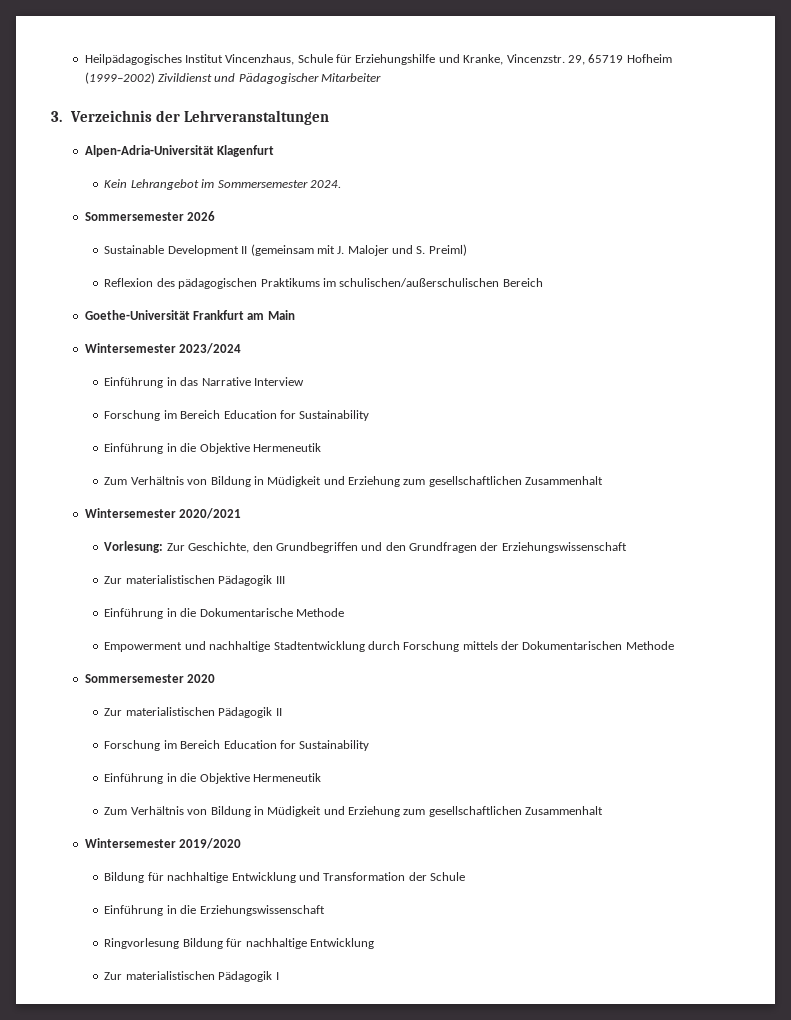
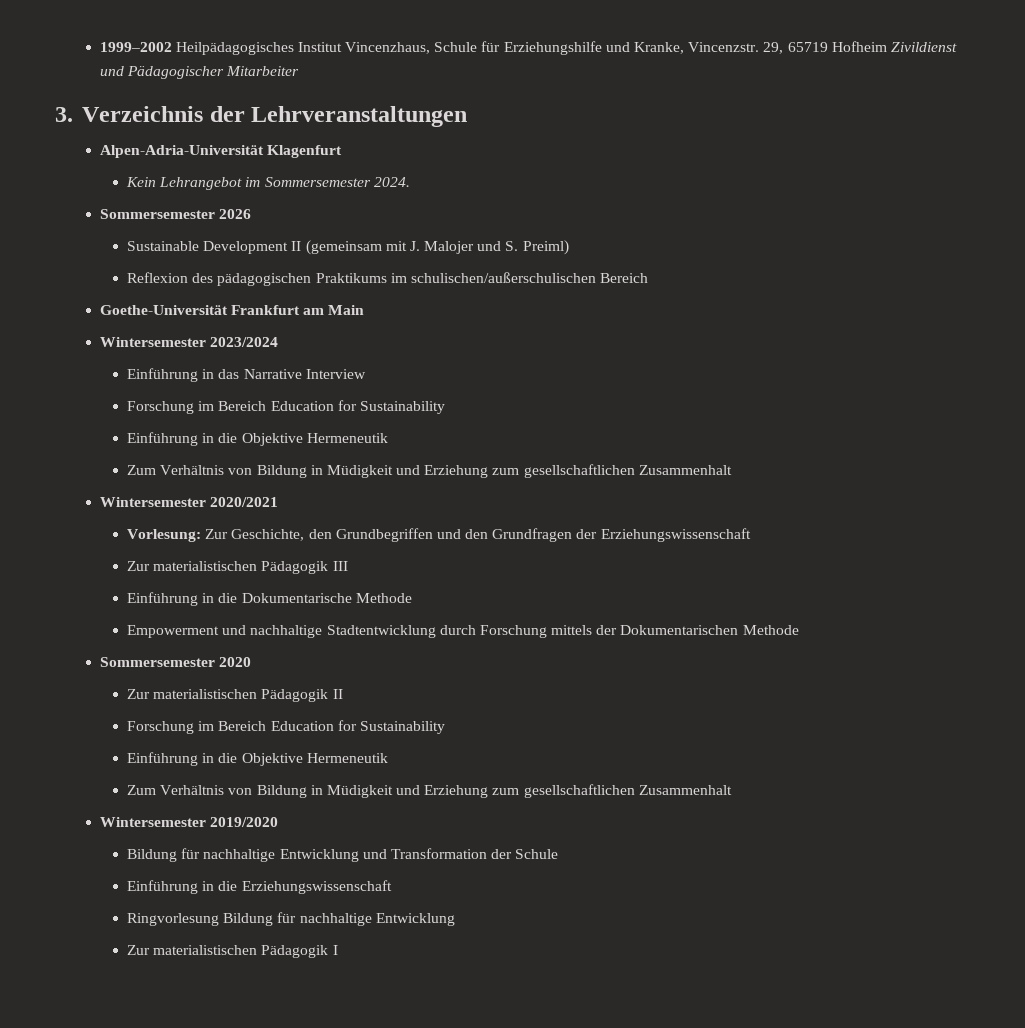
- Heilpädagogisches Institut Vincenzhaus, Schule für Erziehungshilfe und Kranke, Vincenzstr.
+ 1999–2002 Heilpädagogisches Institut Vincenzhaus, Schule für Erziehungshilfe und Kranke, Vincenzstr.
- 29, 65719 Hofheim (1999–2002) Zivildienst und Pädagogischer Mitarbeiter
+ 29, 65719 Hofheim Zivildienst und Pädagogischer Mitarbeiter

